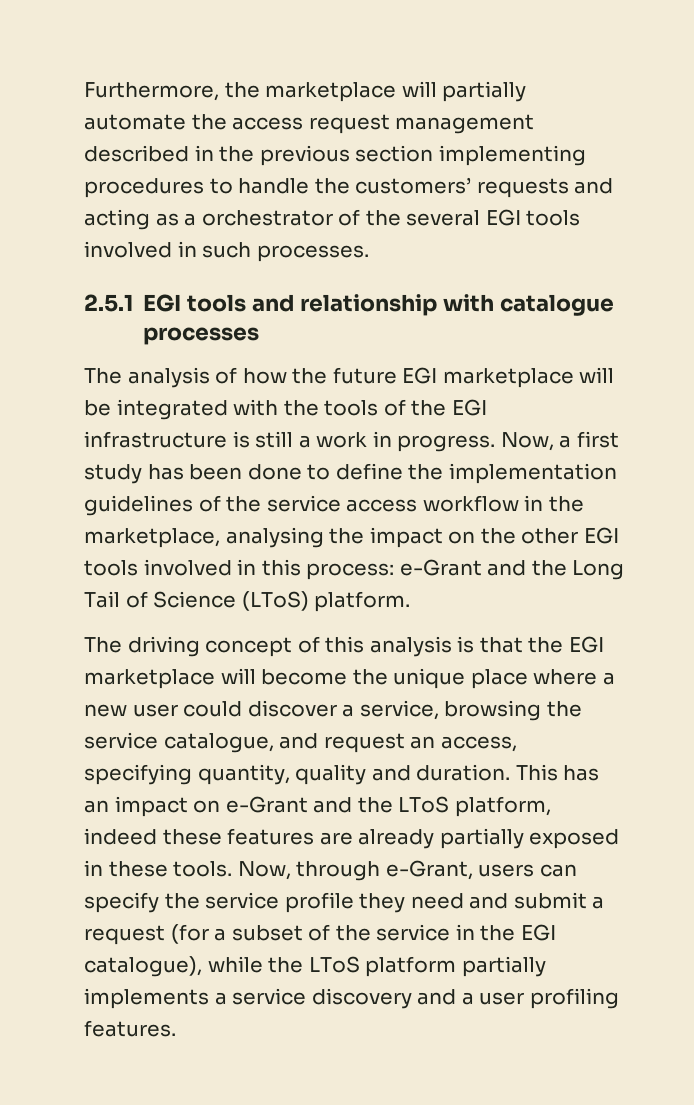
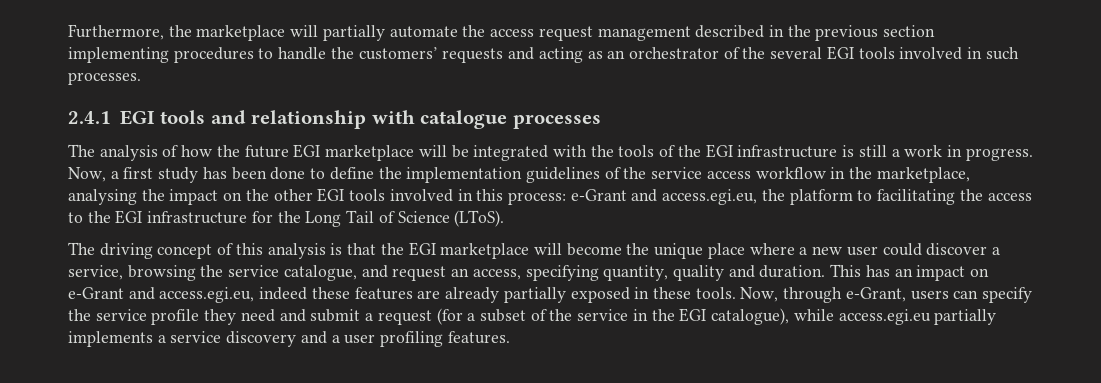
- Furthermore, the marketplace will partially automate the access request management described in the previous section implementing procedures to handle the customers’ requests and acting as a orchestrator of the several EGI tools involved in such processes.
+ Furthermore, the marketplace will partially automate the access request management described in the previous section implementing procedures to handle the customers’ requests and acting as an orchestrator of the several EGI tools involved in such processes.
- 2.5.1 EGI tools and relationship with catalogue processes
+ 2.4.1 EGI tools and relationship with catalogue processes
- Now, a first study has been done to define the implementation guidelines of the service access workflow in the marketplace, analysing the impact on the other EGI tools involved in this process: e-Grant and the Long Tail of Science (LToS) platform.
+ Now, a first study has been done to define the implementation guidelines of the service access workflow in the marketplace, analysing the impact on the other EGI tools involved in this process: e-Grant and access.egi.eu, the platform to facilitating the access to the EGI infrastructure for the Long Tail of Science (LToS).
- This has an impact on e-Grant and the LToS platform, indeed these features are already partially exposed in these tools.
+ This has an impact on e-Grant and access.egi.eu, indeed these features are already partially exposed in these tools.
- Now, through e-Grant, users can specify the service profile they need and submit a request (for a subset of the service in the EGI catalogue), while the LToS platform partially implements a service discovery and a user profiling features.
+ Now, through e-Grant, users can specify the service profile they need and submit a request (for a subset of the service in the EGI catalogue), while access.egi.eu partially implements a service discovery and a user profiling features.

